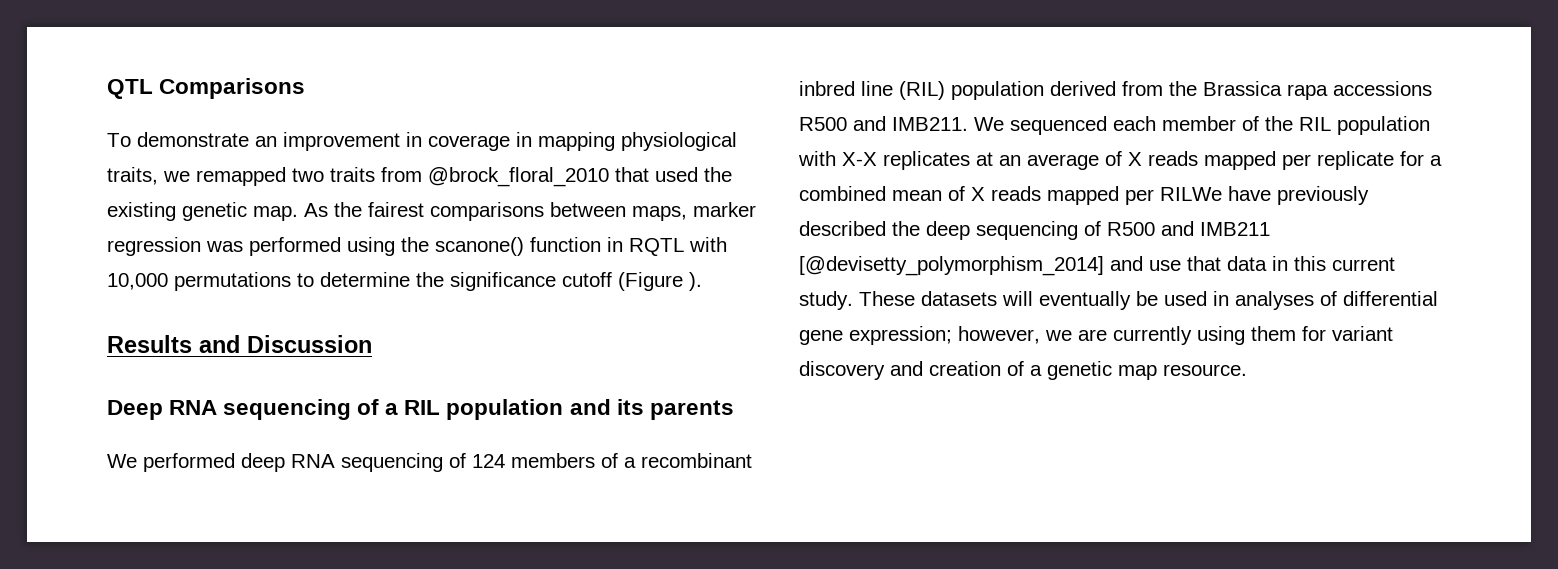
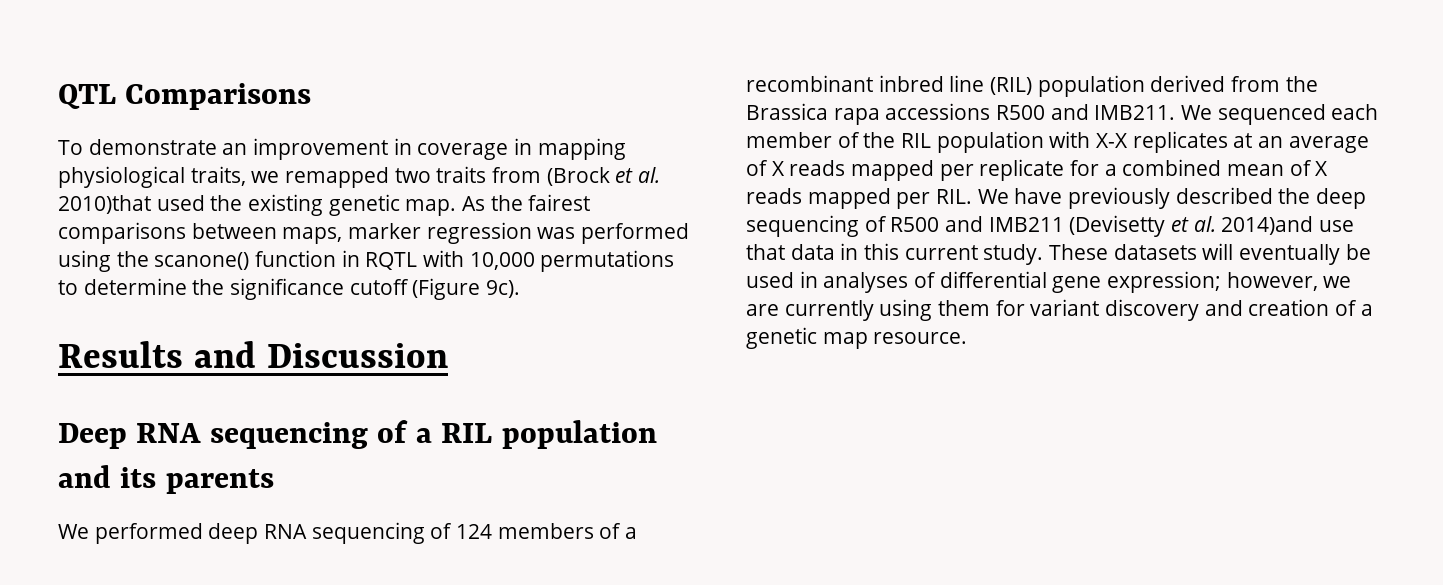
- To demonstrate an improvement in coverage in mapping physiological traits, we remapped two traits from @brock_floral_2010 that used the existing genetic map.
+ To demonstrate an improvement in coverage in mapping physiological traits, we remapped two traits from (Brock et al. 2010)that used the existing genetic map.
- As the fairest comparisons between maps, marker regression was performed using the scanone() function in RQTL with 10,000 permutations to determine the significance cutoff (Figure ).
+ As the fairest comparisons between maps, marker regression was performed using the scanone() function in RQTL with 10,000 permutations to determine the significance cutoff (Figure 9c).
- We sequenced each member of the RIL population with X-X replicates at an average of X reads mapped per replicate for a combined mean of X reads mapped per RILWe have previously described the deep sequencing of R500 and IMB211 [@devisetty_polymorphism_2014] and use that data in this current study.
+ We sequenced each member of the RIL population with X-X replicates at an average of X reads mapped per replicate for a combined mean of X reads mapped per RIL. We have previously described the deep sequencing of R500 and IMB211 (Devisetty et al. 2014)and use that data in this current study.

